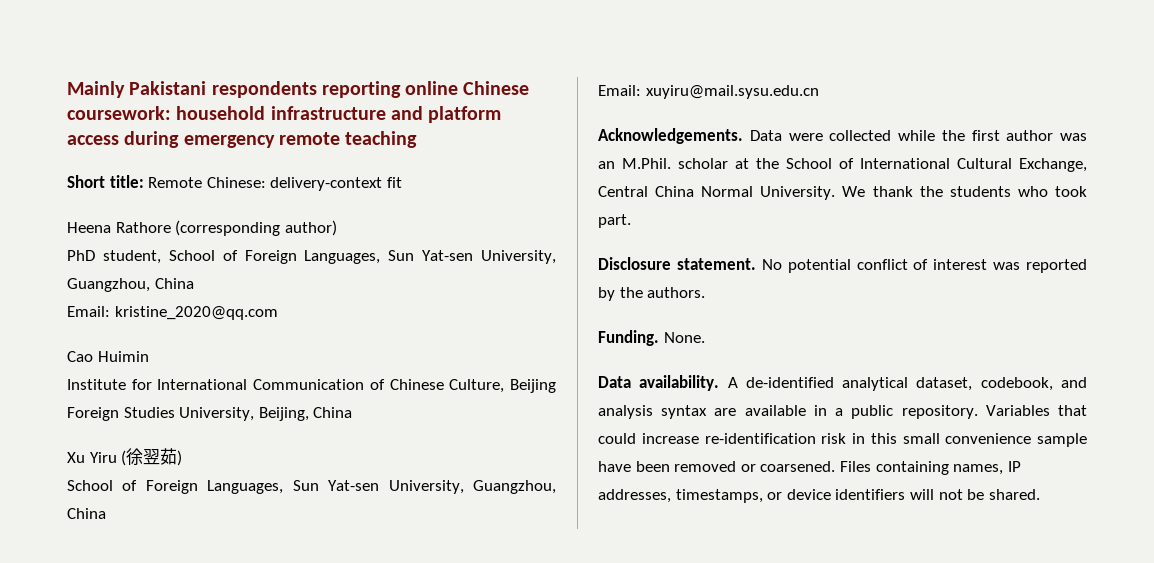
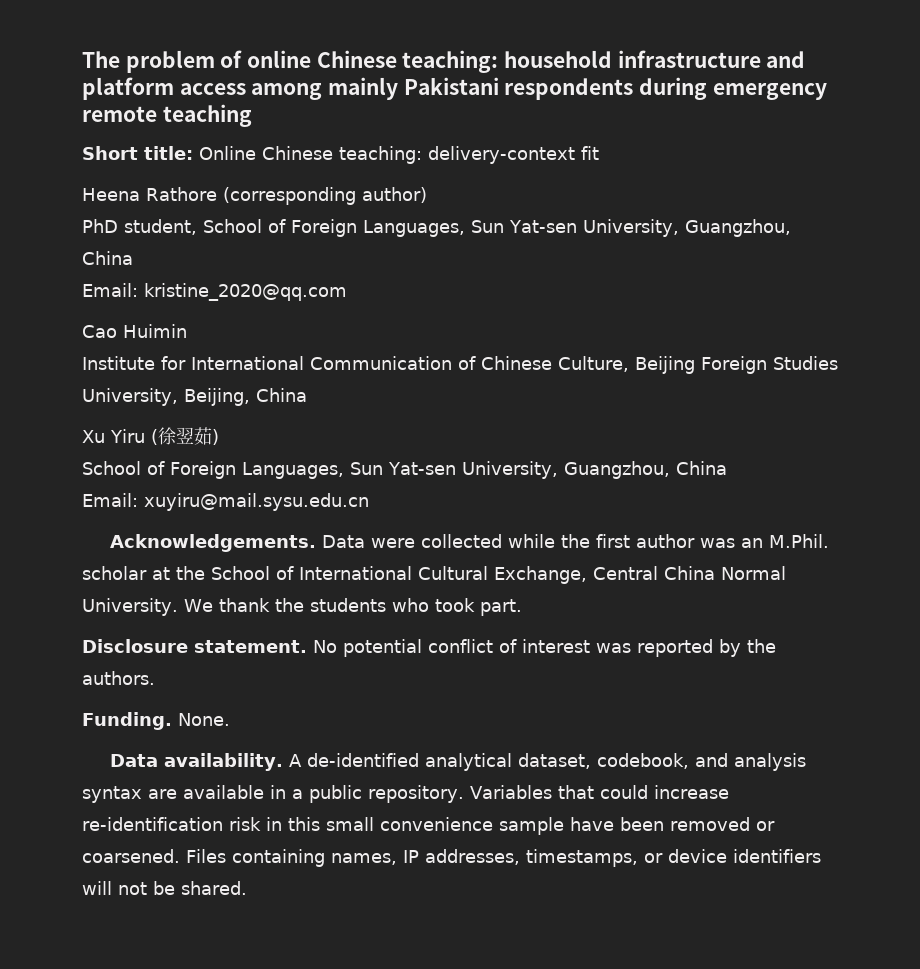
- Mainly Pakistani respondents reporting online Chinese coursework: household infrastructure and platform access during emergency remote teaching
+ The problem of online Chinese teaching: household infrastructure and platform access among mainly Pakistani respondents during emergency remote teaching
- Short title: Remote Chinese: delivery-context fit
+ Short title: Online Chinese teaching: delivery-context fit

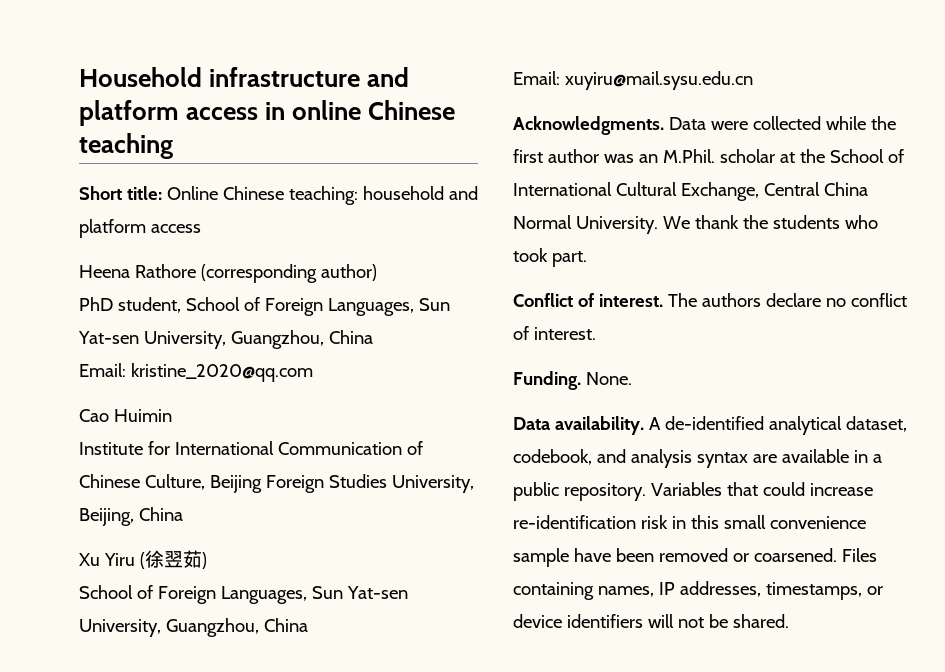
- The problem of online Chinese teaching: household infrastructure and platform access among mainly Pakistani respondents during emergency remote teaching
+ Household infrastructure and platform access in online Chinese teaching
- Short title: Online Chinese teaching: delivery-context fit
+ Short title: Online Chinese teaching: household and platform access
- Acknowledgements.
+ Acknowledgments.
- Disclosure statement. No potential conflict of interest was reported by the authors.
+ Conflict of interest. The authors declare no conflict of interest.

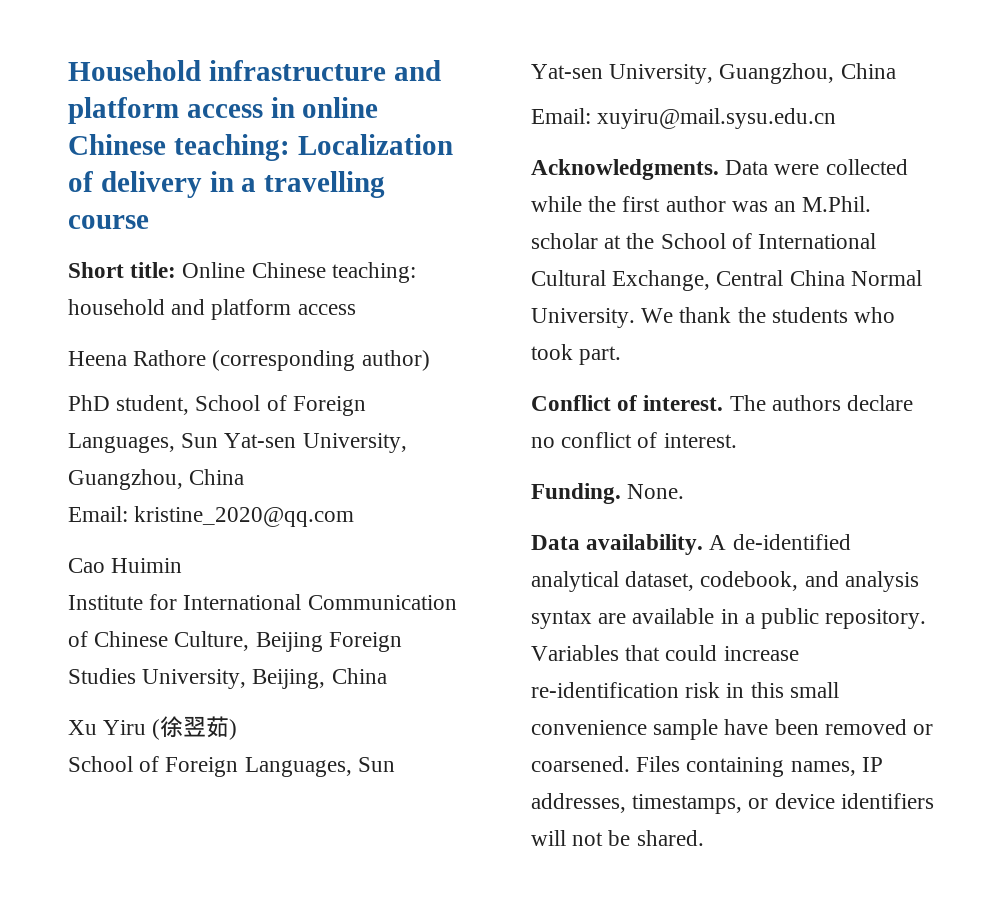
- Household infrastructure and platform access in online Chinese teaching
+ Household infrastructure and platform access in online Chinese teaching: Localization of delivery in a travelling course

